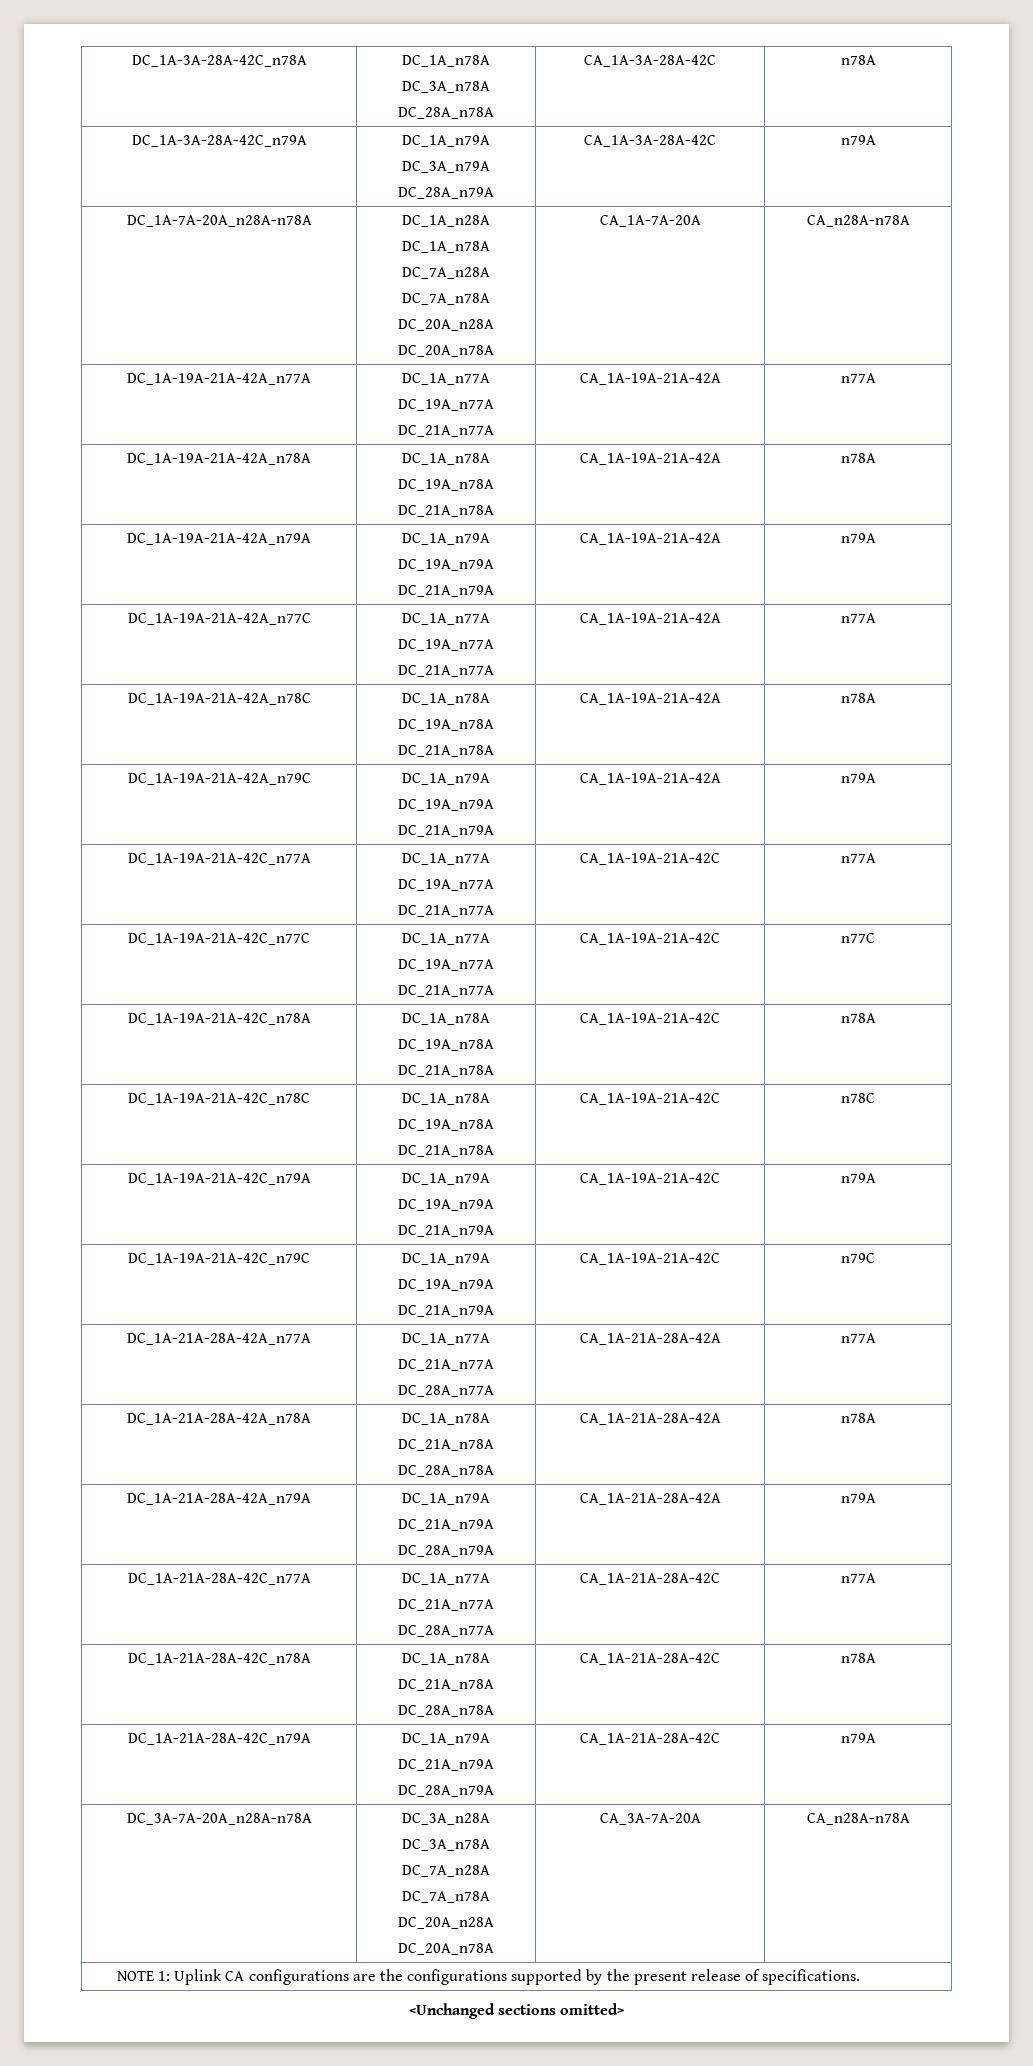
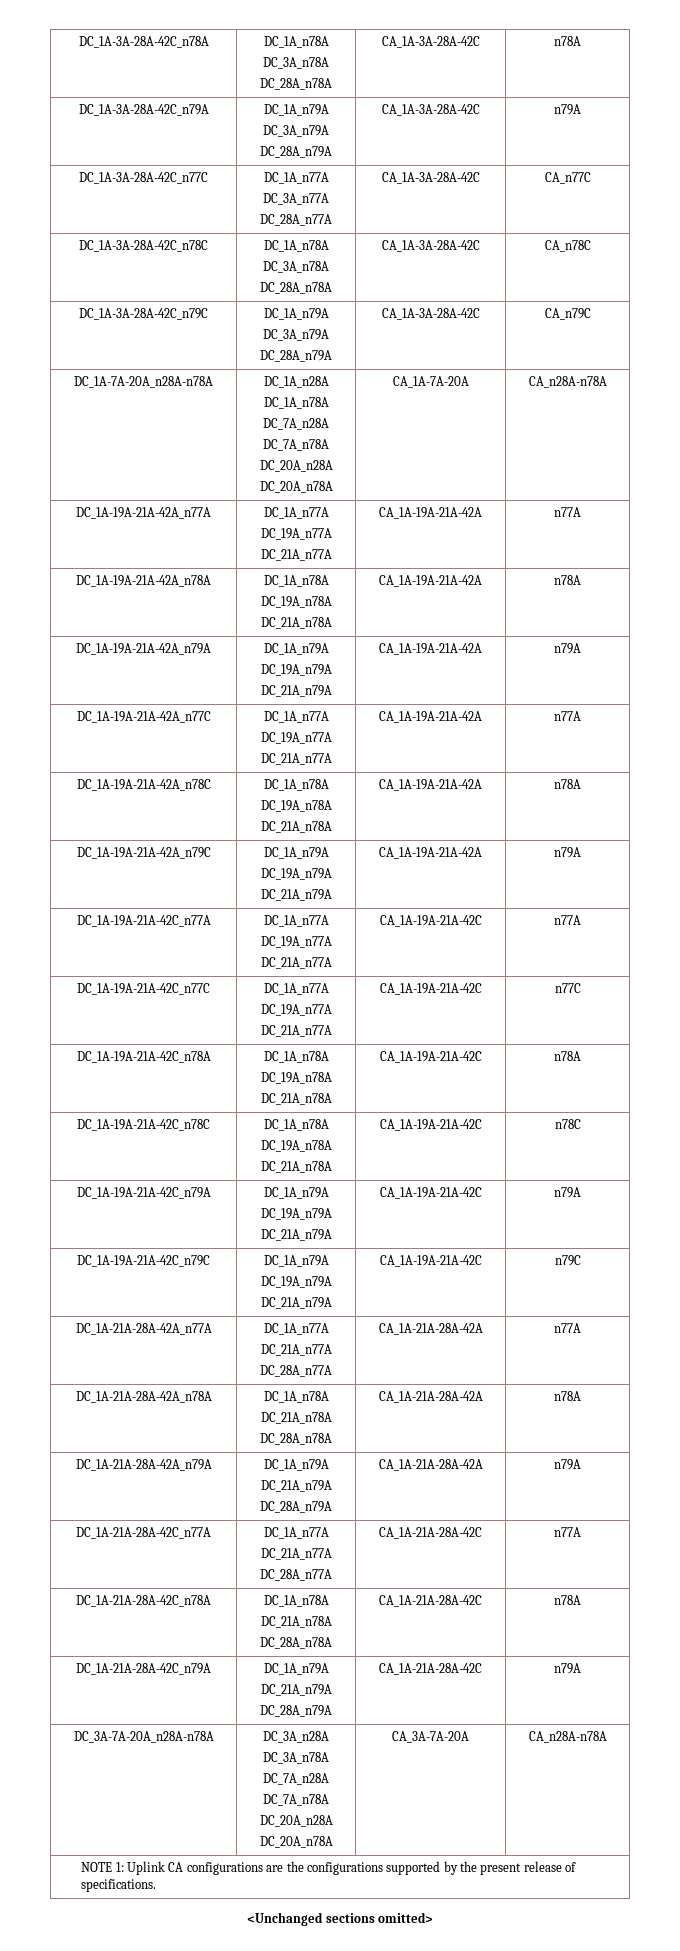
+ DC_1A-3A-28A-42C_n77C | DC_1A_n77A
+ DC_3A_n77A
+ DC_28A_n77A | CA_1A-3A-28A-42C | CA_n77C
+ DC_1A-3A-28A-42C_n78C | DC_1A_n78A
+ DC_3A_n78A
+ DC_28A_n78A | CA_1A-3A-28A-42C | CA_n78C
+ DC_1A-3A-28A-42C_n79C | DC_1A_n79A
+ DC_3A_n79A
+ DC_28A_n79A | CA_1A-3A-28A-42C | CA_n79C

